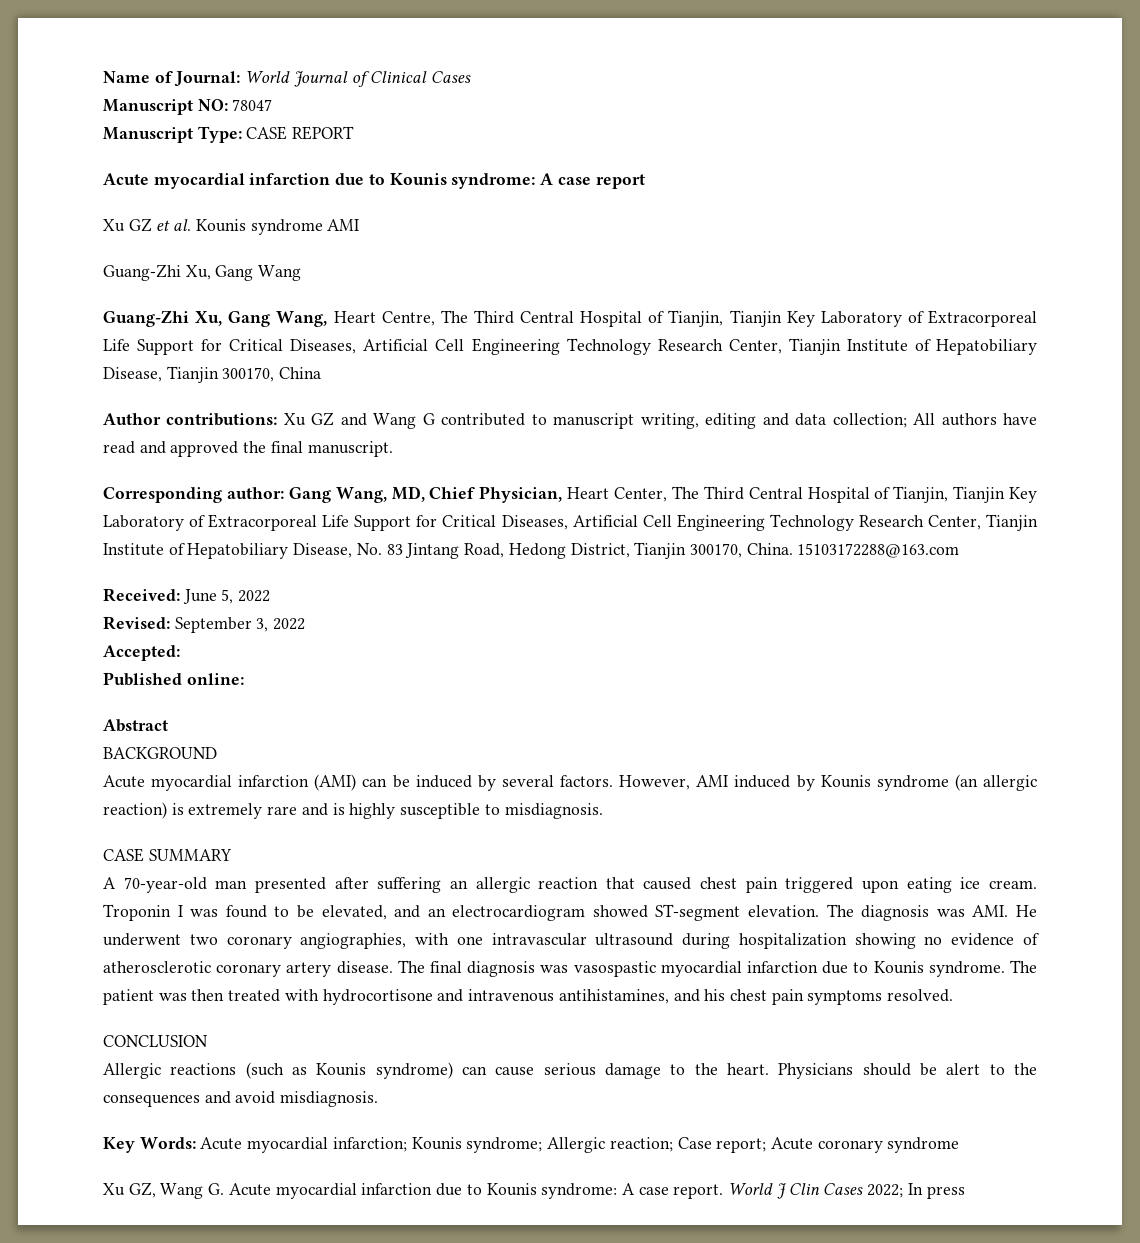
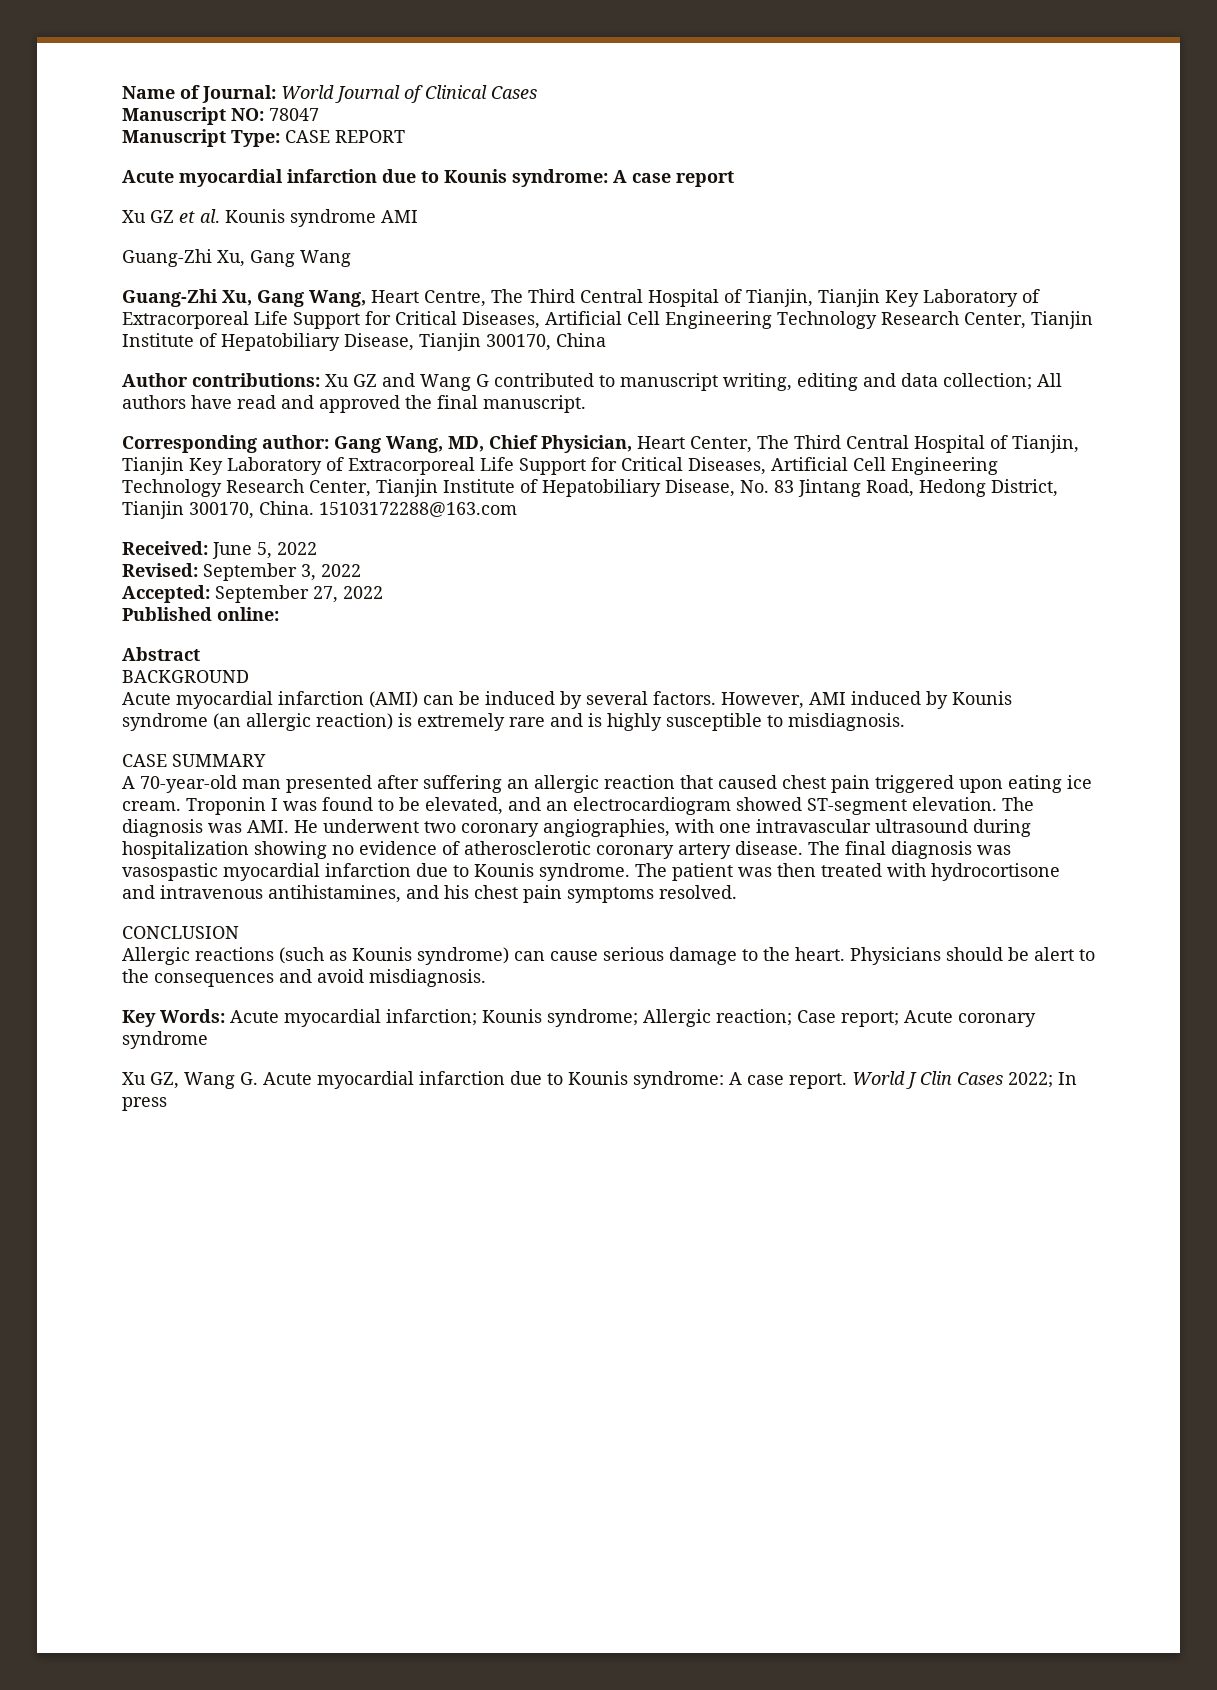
- Accepted:
+ Accepted: September 27, 2022

